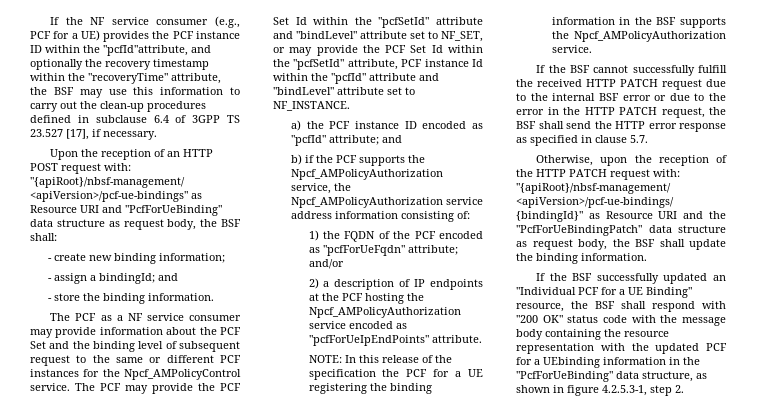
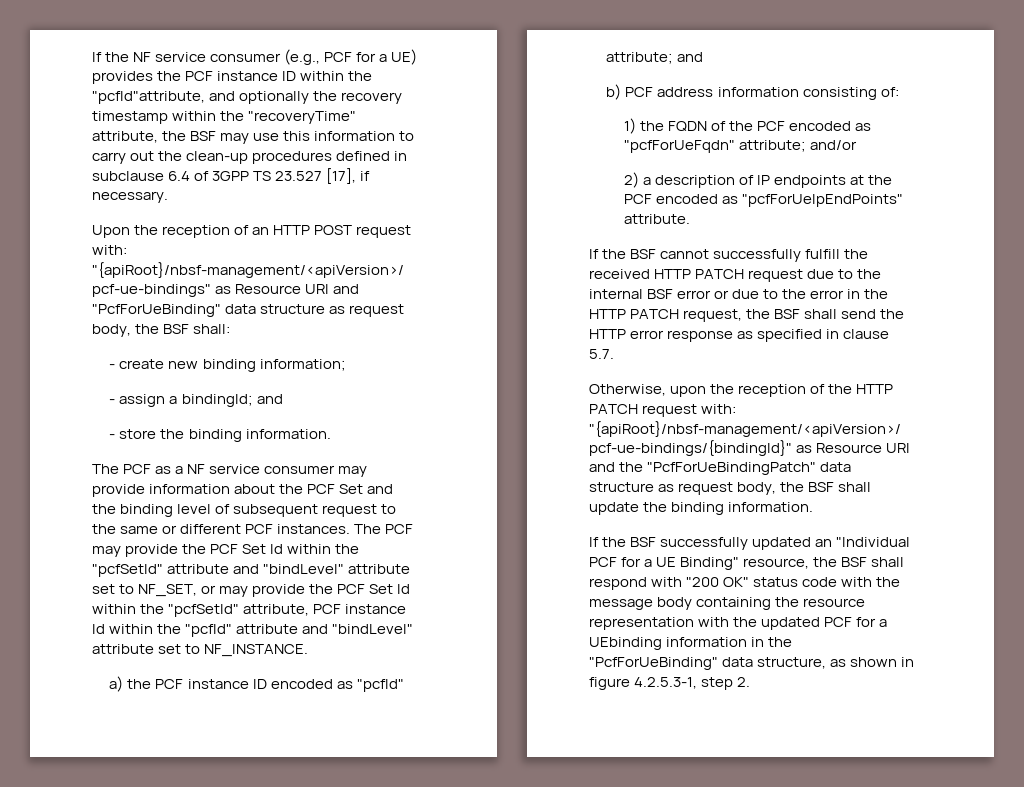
- The PCF as a NF service consumer may provide information about the PCF Set and the binding level of subsequent request to the same or different PCF instances for the Npcf_AMPolicyControl service.
+ The PCF as a NF service consumer may provide information about the PCF Set and the binding level of subsequent request to the same or different PCF instances.
- b) if the PCF supports the Npcf_AMPolicyAuthorization service, the Npcf_AMPolicyAuthorization service address information consisting of:
+ b) PCF address information consisting of:
- 2) a description of IP endpoints at the PCF hosting the Npcf_AMPolicyAuthorization service encoded as "pcfForUeIpEndPoints" attribute.
+ 2) a description of IP endpoints at the PCF encoded as "pcfForUeIpEndPoints" attribute.
- NOTE: In this release of the specification the PCF for a UE registering the binding information in the BSF supports the Npcf_AMPolicyAuthorization service.

